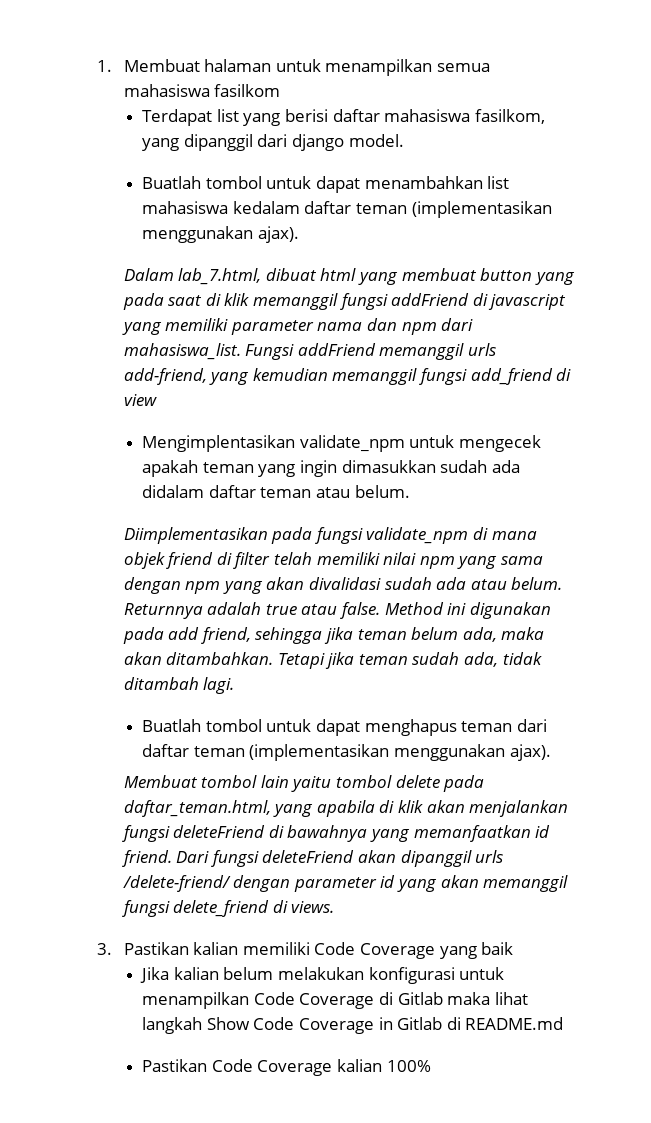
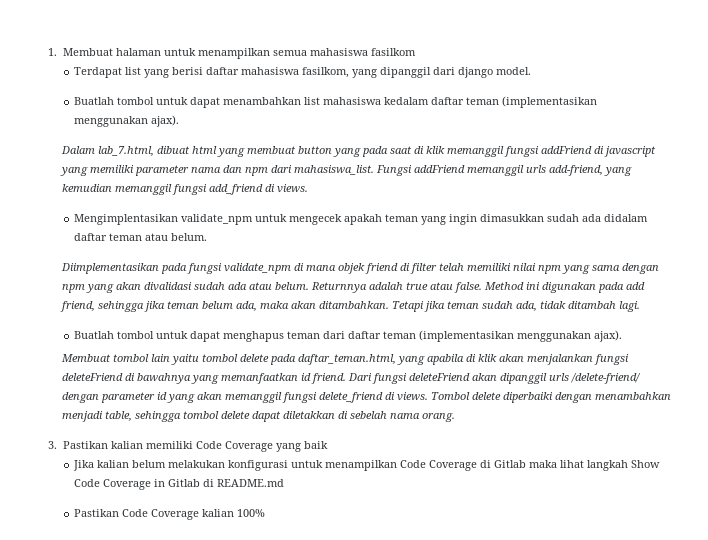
- Fungsi addFriend memanggil urls add-friend, yang kemudian memanggil fungsi add_friend di view
+ Fungsi addFriend memanggil urls add-friend, yang kemudian memanggil fungsi add_friend di views.
+ Tombol delete diperbaiki dengan menambahkan menjadi table, sehingga tombol delete dapat diletakkan di sebelah nama orang.

